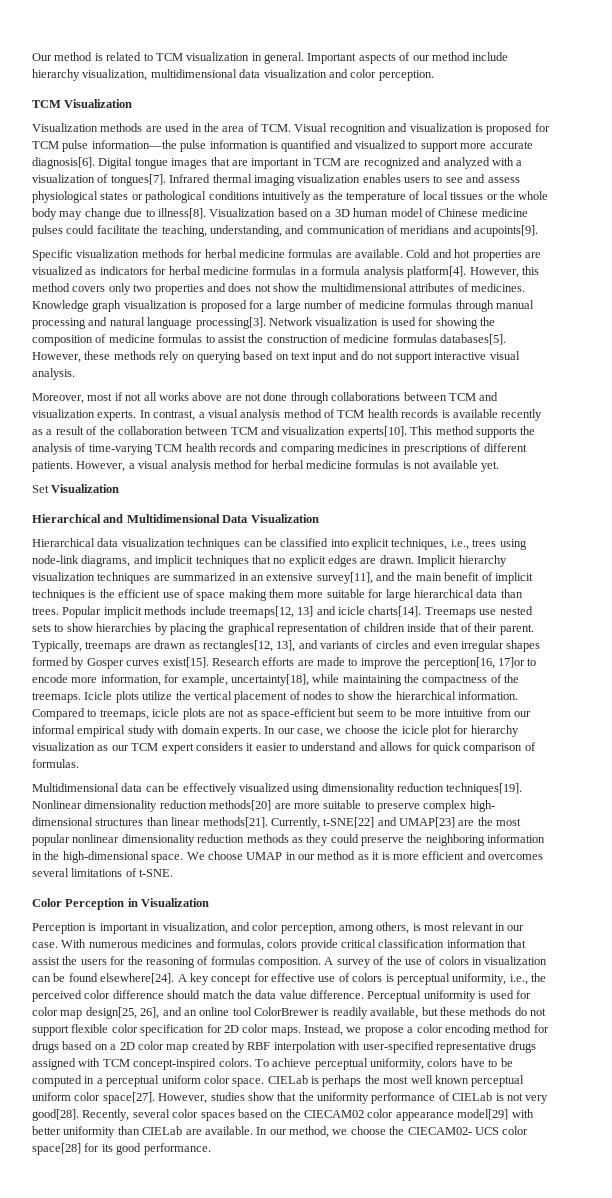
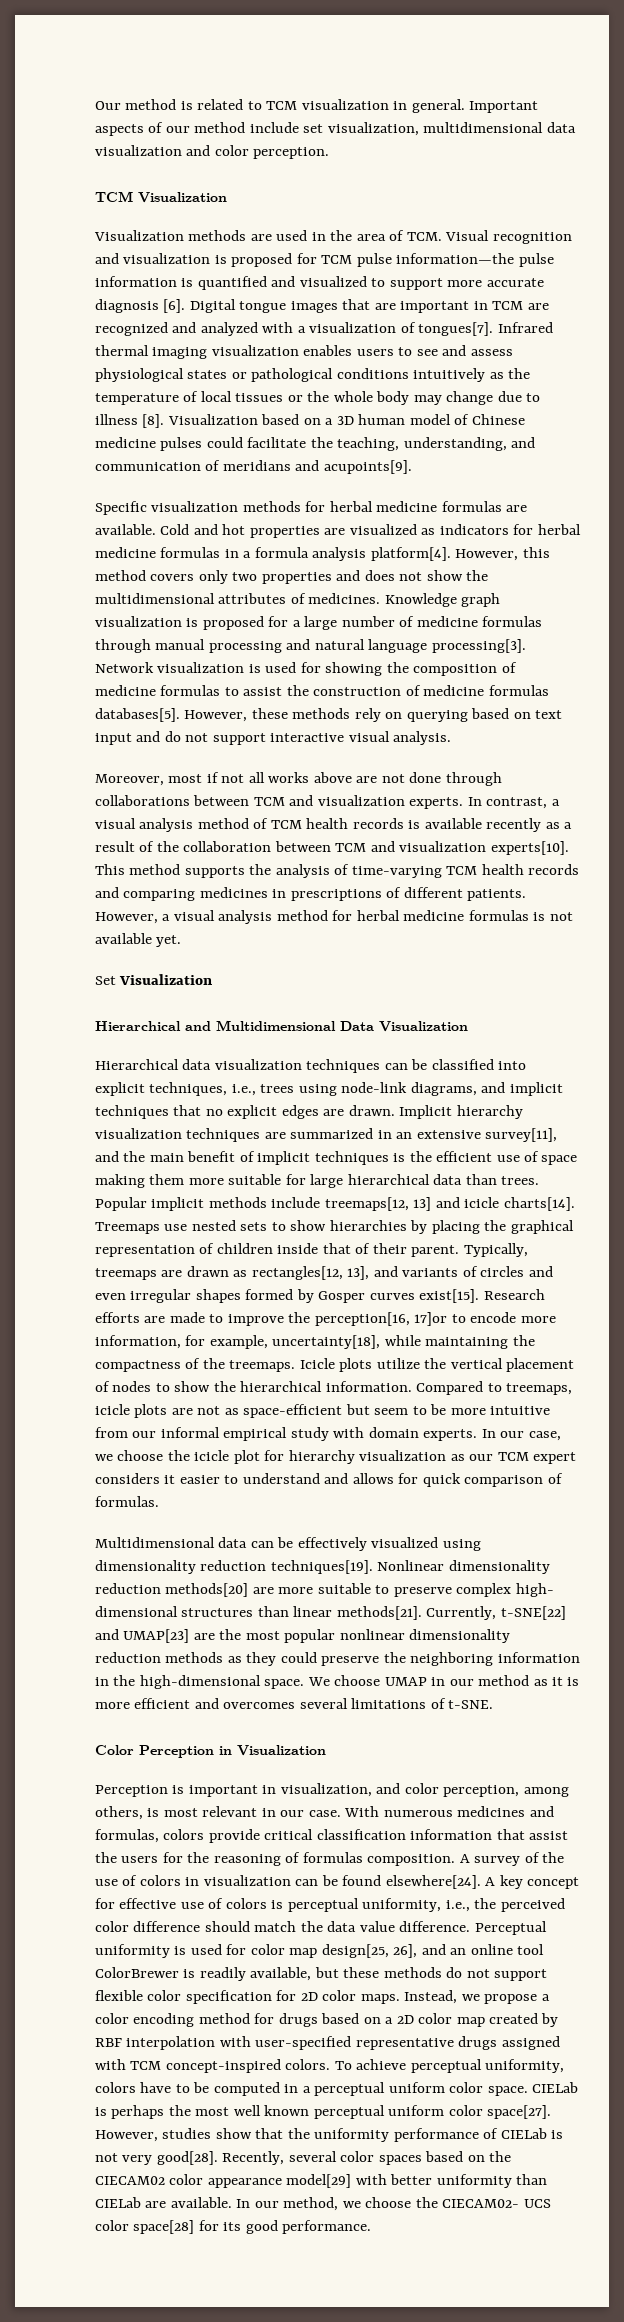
- Important aspects of our method include hierarchy visualization, multidimensional data visualization and color perception.
+ Important aspects of our method include set visualization, multidimensional data visualization and color perception.
- Visualization methods are used in the area of TCM. Visual recognition and visualization is proposed for TCM pulse information—the pulse information is quantified and visualized to support more accurate diagnosis[6].
+ Visualization methods are used in the area of TCM. Visual recognition and visualization is proposed for TCM pulse information—the pulse information is quantified and visualized to support more accurate diagnosis [6].
- Infrared thermal imaging visualization enables users to see and assess physiological states or pathological conditions intuitively as the temperature of local tissues or the whole body may change due to illness[8].
+ Infrared thermal imaging visualization enables users to see and assess physiological states or pathological conditions intuitively as the temperature of local tissues or the whole body may change due to illness [8].

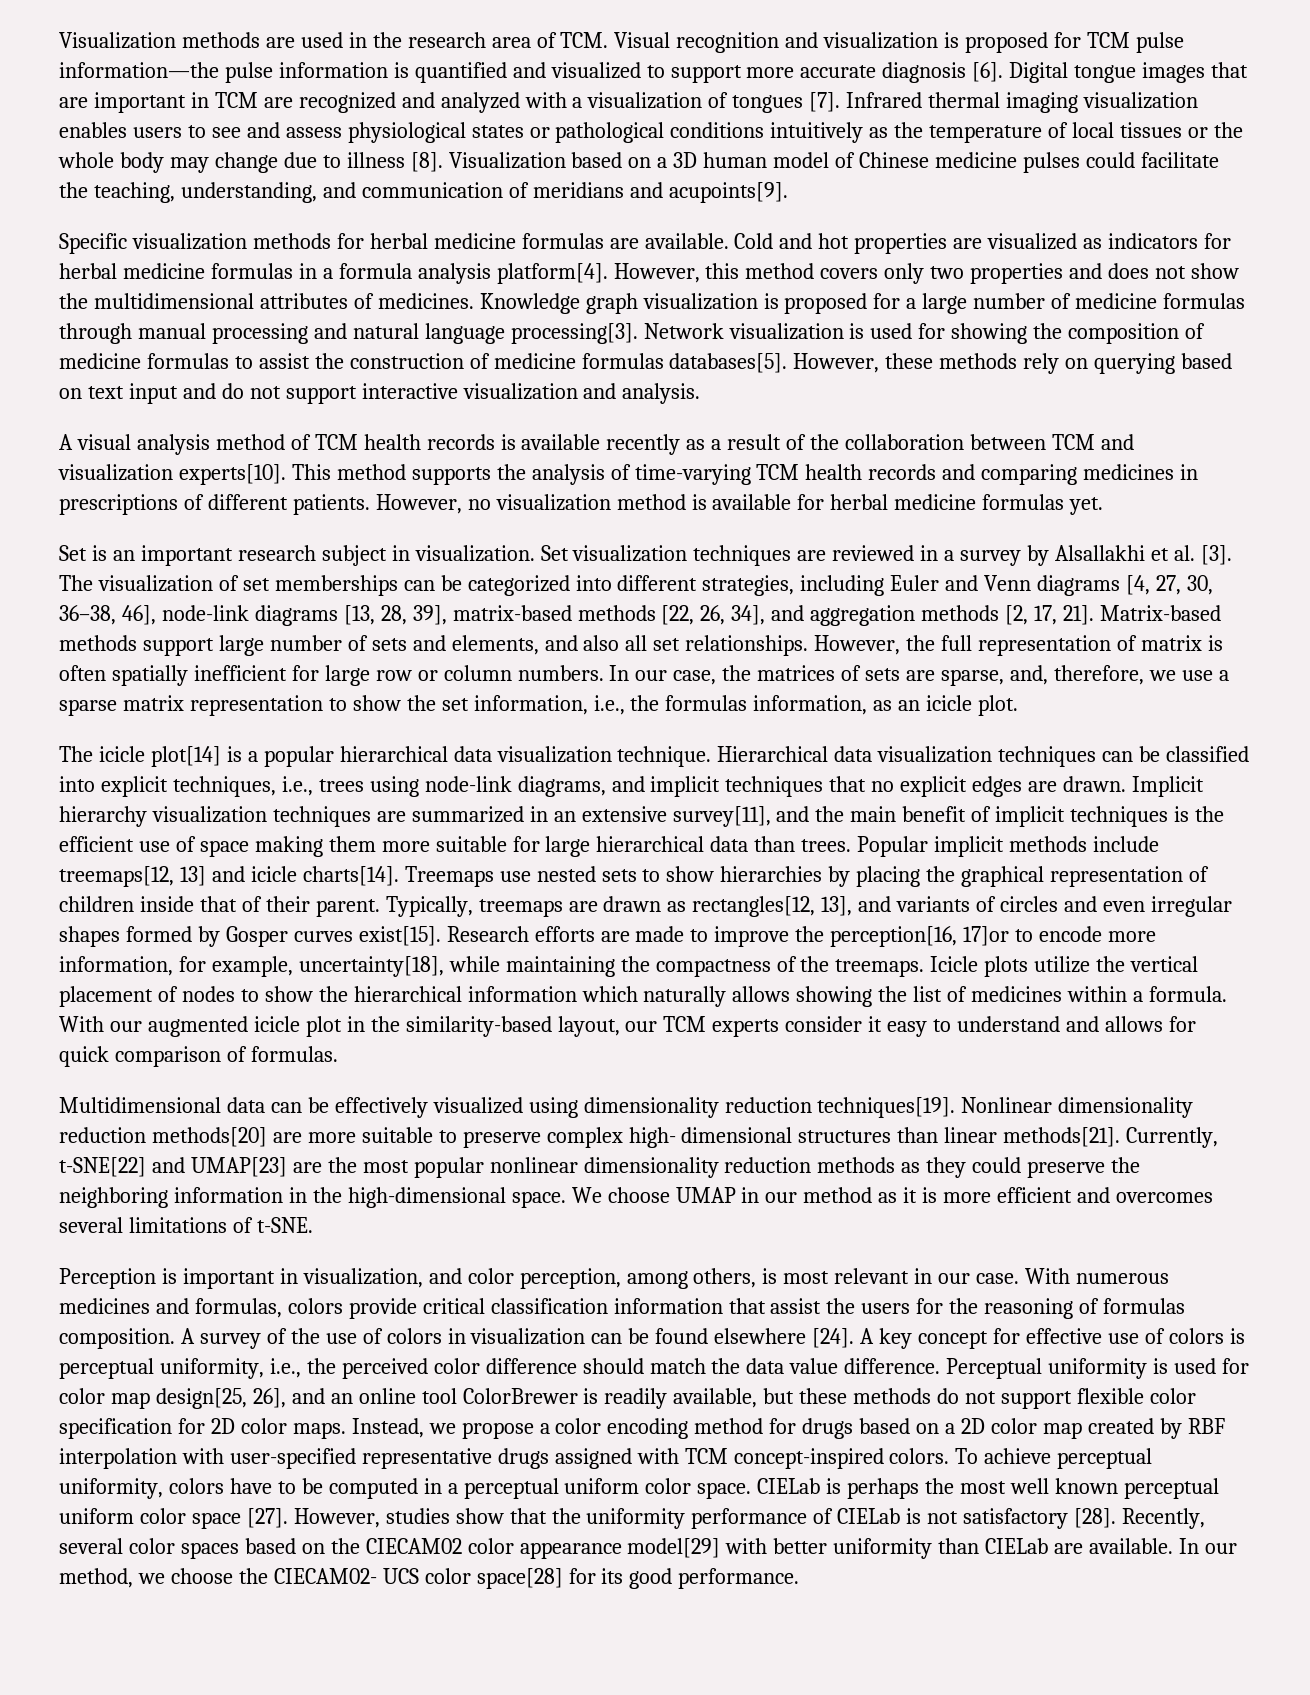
- Our method is related to TCM visualization in general. Important aspects of our method include set visualization, multidimensional data visualization and color perception.
- TCM Visualization
- Visualization methods are used in the area of TCM. Visual recognition and visualization is proposed for TCM pulse information—the pulse information is quantified and visualized to support more accurate diagnosis [6].
+ Visualization methods are used in the research area of TCM. Visual recognition and visualization is proposed for TCM pulse information—the pulse information is quantified and visualized to support more accurate diagnosis [6].
- Digital tongue images that are important in TCM are recognized and analyzed with a visualization of tongues[7].
+ Digital tongue images that are important in TCM are recognized and analyzed with a visualization of tongues [7].
- However, these methods rely on querying based on text input and do not support interactive visual analysis.
+ However, these methods rely on querying based on text input and do not support interactive visualization and analysis.
- Moreover, most if not all works above are not done through collaborations between TCM and visualization experts. In contrast, a visual analysis method of TCM health records is available recently as a result of the collaboration between TCM and visualization experts[10].
+ A visual analysis method of TCM health records is available recently as a result of the collaboration between TCM and visualization experts[10].
- However, a visual analysis method for herbal medicine formulas is not available yet.
+ However, no visualization method is available for herbal medicine formulas yet.
- Set Visualization
- Hierarchical and Multidimensional Data Visualization
- Hierarchical data visualization techniques can be classified into explicit techniques, i.e., trees using node-link diagrams, and implicit techniques that no explicit edges are drawn.
+ Set is an important research subject in visualization. Set visualization techniques are reviewed in a survey by Alsallakhi et al. [3]. The visualization of set memberships can be categorized into different strategies, including Euler and Venn diagrams [4, 27, 30, 36–38, 46], node-link diagrams [13, 28, 39], matrix-based methods [22, 26, 34], and aggregation methods [2, 17, 21]. Matrix-based methods support large number of sets and elements, and also all set relationships. However, the full representation of matrix is often spatially inefficient for large row or column numbers. In our case, the matrices of sets are sparse, and, therefore, we use a sparse matrix representation to show the set information, i.e., the formulas information, as an icicle plot.
+ The icicle plot[14] is a popular hierarchical data visualization technique. Hierarchical data visualization techniques can be classified into explicit techniques, i.e., trees using node-link diagrams, and implicit techniques that no explicit edges are drawn.
- Icicle plots utilize the vertical placement of nodes to show the hierarchical information. Compared to treemaps, icicle plots are not as space-efficient but seem to be more intuitive from our informal empirical study with domain experts. In our case, we choose the icicle plot for hierarchy visualization as our TCM expert considers it easier to understand and allows for quick comparison of formulas.
+ Icicle plots utilize the vertical placement of nodes to show the hierarchical information which naturally allows showing the list of medicines within a formula. With our augmented icicle plot in the similarity-based layout, our TCM experts consider it easy to understand and allows for quick comparison of formulas.
- Color Perception in Visualization
- A survey of the use of colors in visualization can be found elsewhere[24].
+ A survey of the use of colors in visualization can be found elsewhere [24].
- CIELab is perhaps the most well known perceptual uniform color space[27].
+ CIELab is perhaps the most well known perceptual uniform color space [27].
- However, studies show that the uniformity performance of CIELab is not very good[28].
+ However, studies show that the uniformity performance of CIELab is not satisfactory [28].

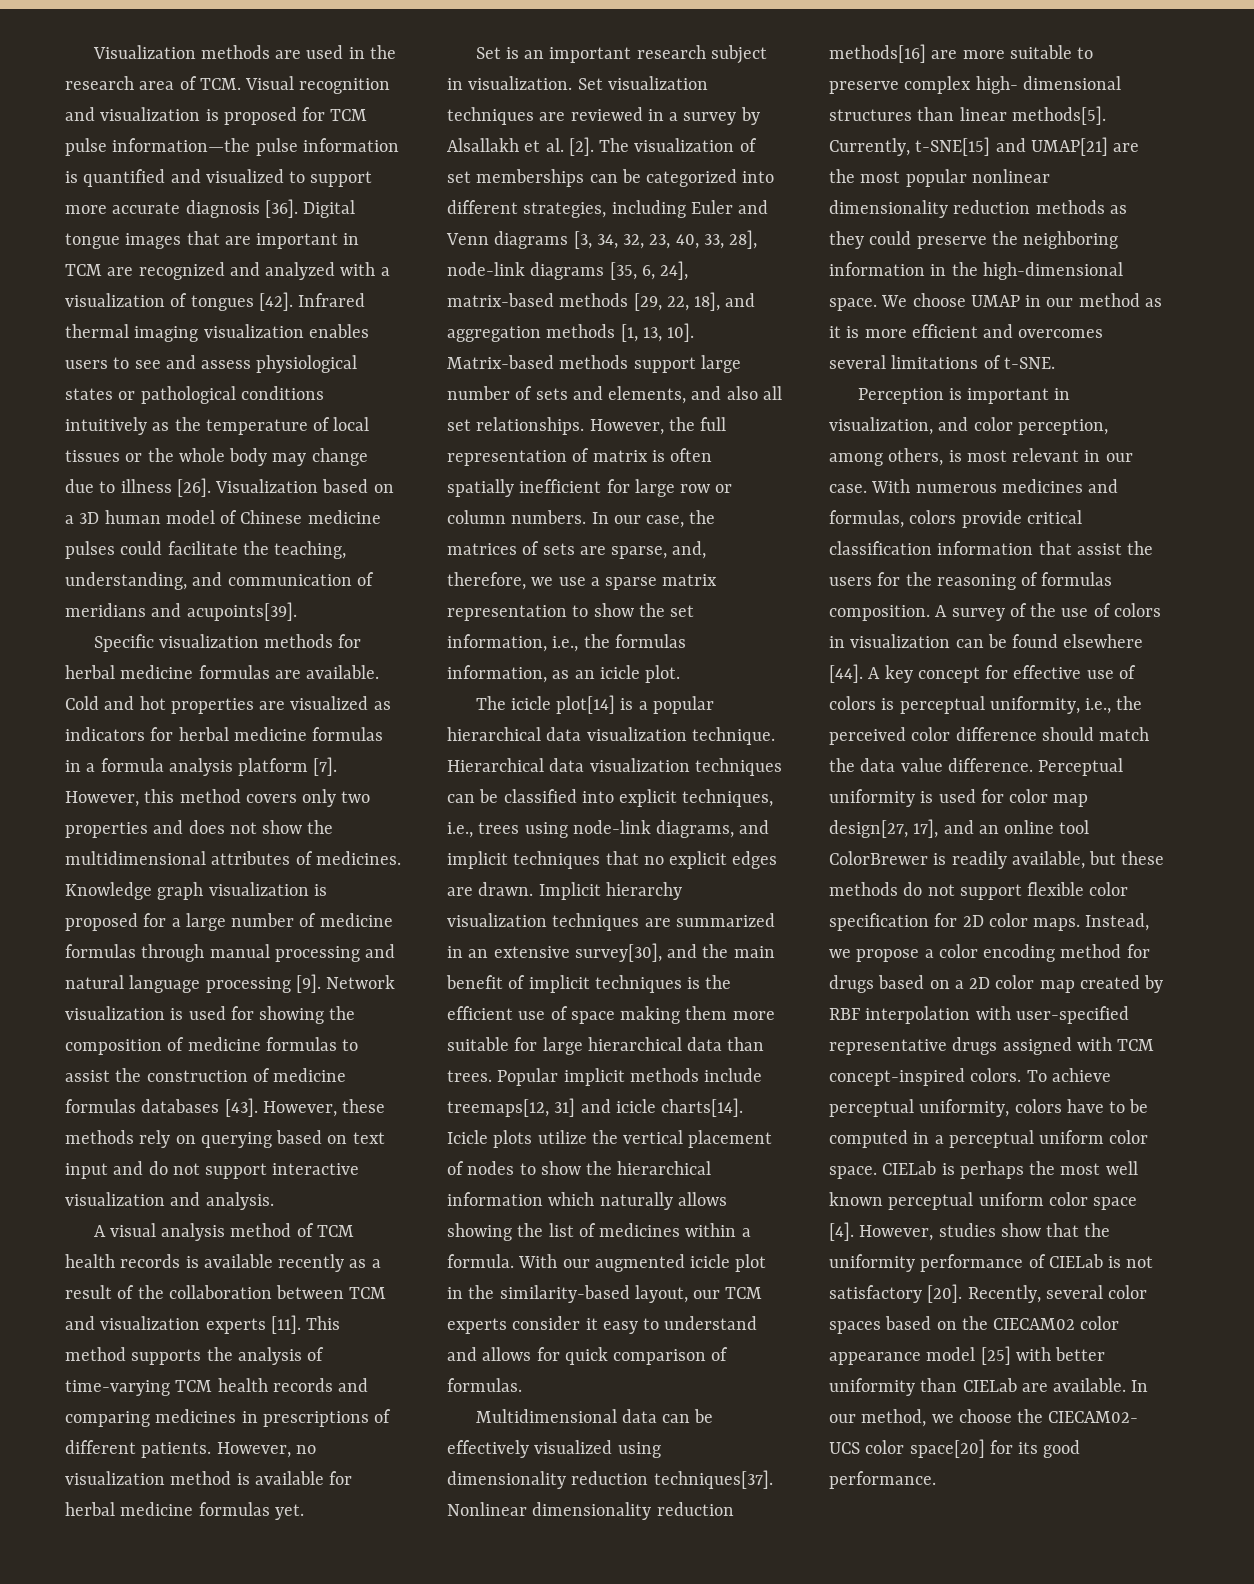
- Visualization methods are used in the research area of TCM. Visual recognition and visualization is proposed for TCM pulse information—the pulse information is quantified and visualized to support more accurate diagnosis [6].
+ Visualization methods are used in the research area of TCM. Visual recognition and visualization is proposed for TCM pulse information—the pulse information is quantified and visualized to support more accurate diagnosis [36].
- Digital tongue images that are important in TCM are recognized and analyzed with a visualization of tongues [7].
+ Digital tongue images that are important in TCM are recognized and analyzed with a visualization of tongues [42].
- Infrared thermal imaging visualization enables users to see and assess physiological states or pathological conditions intuitively as the temperature of local tissues or the whole body may change due to illness [8].
+ Infrared thermal imaging visualization enables users to see and assess physiological states or pathological conditions intuitively as the temperature of local tissues or the whole body may change due to illness [26].
- Visualization based on a 3D human model of Chinese medicine pulses could facilitate the teaching, understanding, and communication of meridians and acupoints[9].
+ Visualization based on a 3D human model of Chinese medicine pulses could facilitate the teaching, understanding, and communication of meridians and acupoints[39].
- Cold and hot properties are visualized as indicators for herbal medicine formulas in a formula analysis platform[4].
+ Cold and hot properties are visualized as indicators for herbal medicine formulas in a formula analysis platform [7].
- Knowledge graph visualization is proposed for a large number of medicine formulas through manual processing and natural language processing[3].
+ Knowledge graph visualization is proposed for a large number of medicine formulas through manual processing and natural language processing [9].
- Network visualization is used for showing the composition of medicine formulas to assist the construction of medicine formulas databases[5].
+ Network visualization is used for showing the composition of medicine formulas to assist the construction of medicine formulas databases [43].
- A visual analysis method of TCM health records is available recently as a result of the collaboration between TCM and visualization experts[10].
+ A visual analysis method of TCM health records is available recently as a result of the collaboration between TCM and visualization experts [11].
- Set visualization techniques are reviewed in a survey by Alsallakhi et al. [3].
+ Set visualization techniques are reviewed in a survey by Alsallakh et al. [2].
- The visualization of set memberships can be categorized into different strategies, including Euler and Venn diagrams [4, 27, 30, 36–38, 46], node-link diagrams [13, 28, 39], matrix-based methods [22, 26, 34], and aggregation methods [2, 17, 21].
+ The visualization of set memberships can be categorized into different strategies, including Euler and Venn diagrams [3, 34, 32, 23, 40, 33, 28], node-link diagrams [35, 6, 24], matrix-based methods [29, 22, 18], and aggregation methods [1, 13, 10].
- Implicit hierarchy visualization techniques are summarized in an extensive survey[11], and the main benefit of implicit techniques is the efficient use of space making them more suitable for large hierarchical data than trees.
+ Implicit hierarchy visualization techniques are summarized in an extensive survey[30], and the main benefit of implicit techniques is the efficient use of space making them more suitable for large hierarchical data than trees.
- Popular implicit methods include treemaps[12, 13] and icicle charts[14].
+ Popular implicit methods include treemaps[12, 31] and icicle charts[14].
- Treemaps use nested sets to show hierarchies by placing the graphical representation of children inside that of their parent. Typically, treemaps are drawn as rectangles[12, 13], and variants of circles and even irregular shapes formed by Gosper curves exist[15]. Research efforts are made to improve the perception[16, 17]or to encode more information, for example, uncertainty[18], while maintaining the compactness of the treemaps.
- Multidimensional data can be effectively visualized using dimensionality reduction techniques[19].
+ Multidimensional data can be effectively visualized using dimensionality reduction techniques[37].
- Nonlinear dimensionality reduction methods[20] are more suitable to preserve complex high- dimensional structures than linear methods[21]. Currently, t-SNE[22] and UMAP[23] are the most popular nonlinear dimensionality reduction methods as they could preserve the neighboring information in the high-dimensional space.
+ Nonlinear dimensionality reduction methods[16] are more suitable to preserve complex high- dimensional structures than linear methods[5]. Currently, t-SNE[15] and UMAP[21] are the most popular nonlinear dimensionality reduction methods as they could preserve the neighboring information in the high-dimensional space.
- A survey of the use of colors in visualization can be found elsewhere [24].
+ A survey of the use of colors in visualization can be found elsewhere [44].
- Perceptual uniformity is used for color map design[25, 26], and an online tool ColorBrewer is readily available, but these methods do not support flexible color specification for 2D color maps.
+ Perceptual uniformity is used for color map design[27, 17], and an online tool ColorBrewer is readily available, but these methods do not support flexible color specification for 2D color maps.
- CIELab is perhaps the most well known perceptual uniform color space [27].
+ CIELab is perhaps the most well known perceptual uniform color space [4].
- However, studies show that the uniformity performance of CIELab is not satisfactory [28].
+ However, studies show that the uniformity performance of CIELab is not satisfactory [20].
- Recently, several color spaces based on the CIECAM02 color appearance model[29] with better uniformity than CIELab are available.
+ Recently, several color spaces based on the CIECAM02 color appearance model [25] with better uniformity than CIELab are available.
- In our method, we choose the CIECAM02- UCS color space[28] for its good performance.
+ In our method, we choose the CIECAM02- UCS color space[20] for its good performance.

